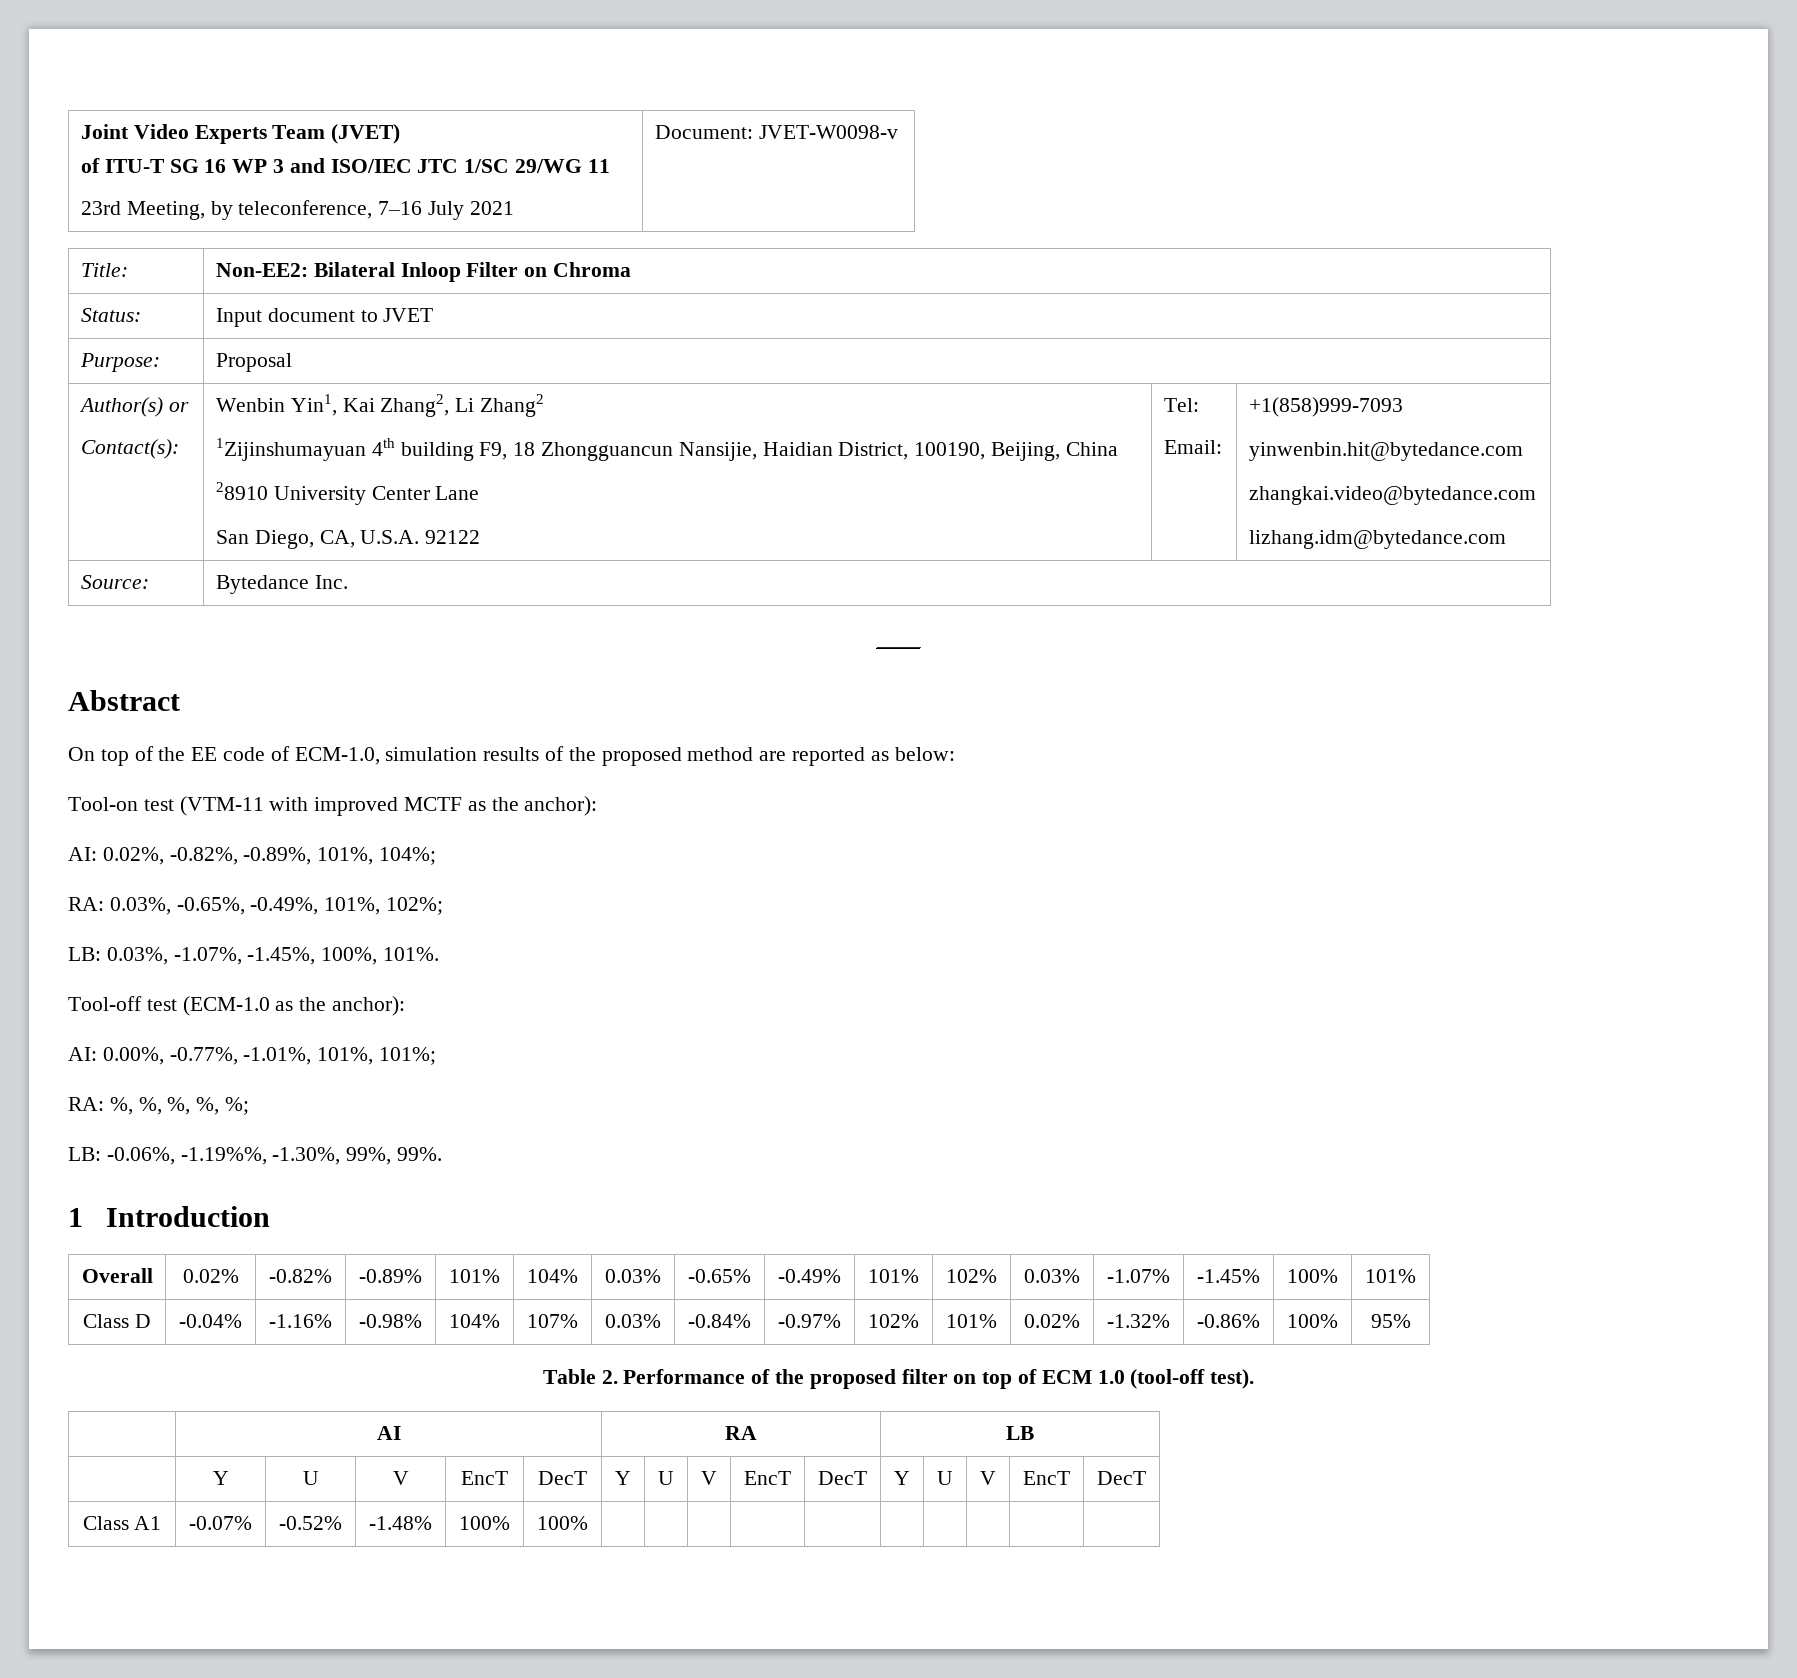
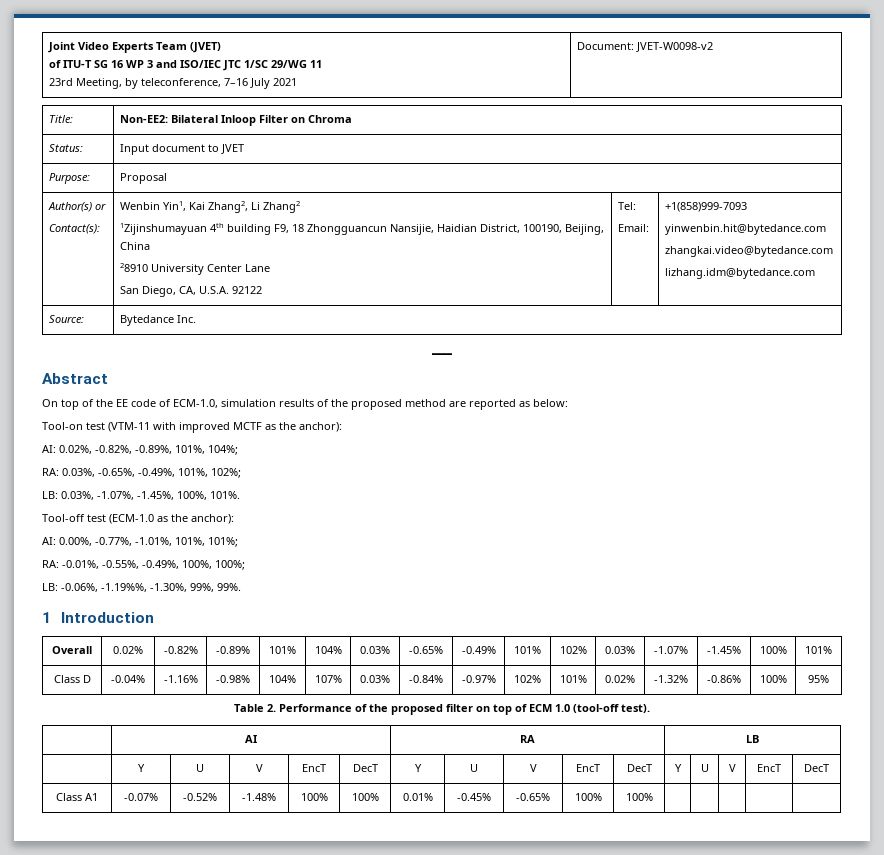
  Joint Video Experts Team (JVET)
  of ITU-T SG 16 WP 3 and ISO/IEC JTC 1/SC 29/WG 11
- 23rd Meeting, by teleconference, 7–16 July 2021 | Document: JVET-W0098-v
+ 23rd Meeting, by teleconference, 7–16 July 2021 | Document: JVET-W0098-v2
- RA: %, %, %, %, %;
+ RA: -0.01%, -0.55%, -0.49%, 100%, 100%;
- Class A1 | -0.07% | -0.52% | -1.48% | 100% | 100% | | | | | | | | | |
+ Class A1 | -0.07% | -0.52% | -1.48% | 100% | 100% | 0.01% | -0.45% | -0.65% | 100% | 100% | | | | |

